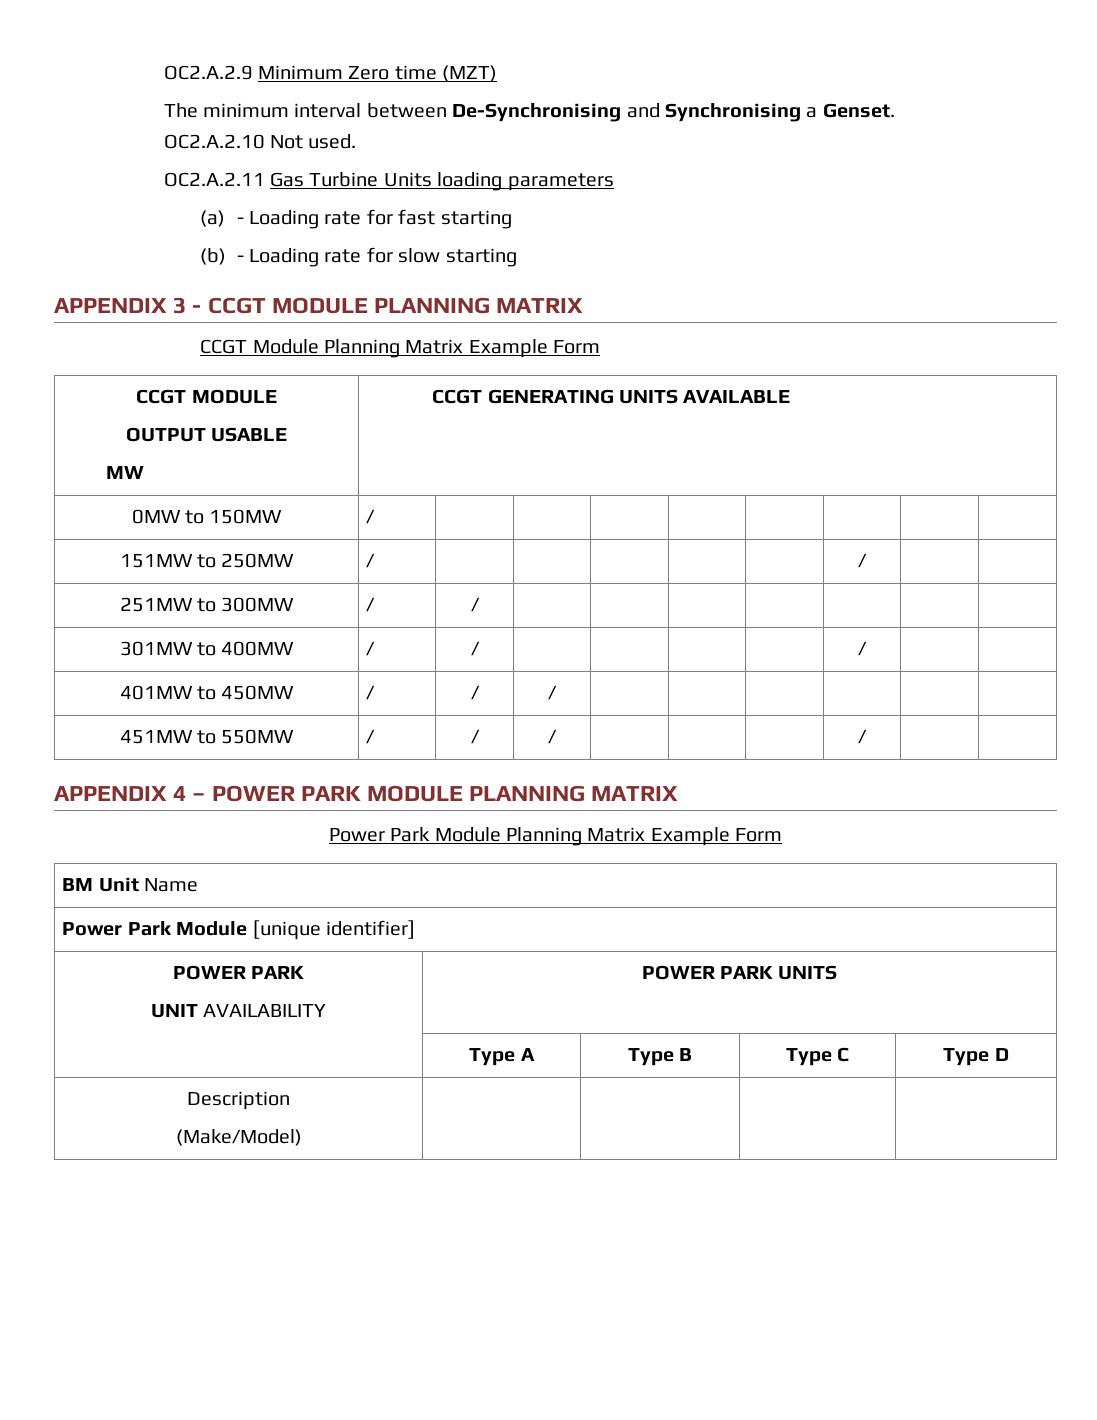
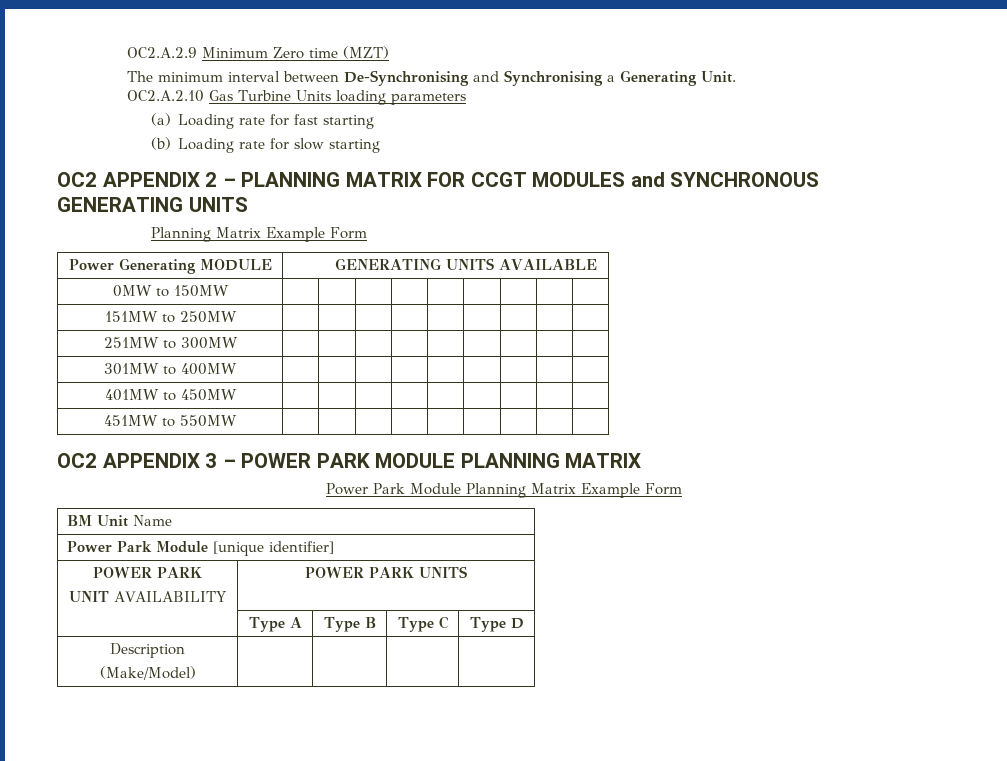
- The minimum interval between De-Synchronising and Synchronising a Genset.
+ The minimum interval between De-Synchronising and Synchronising a Generating Unit.
- OC2.A.2.10 Not used.
- OC2.A.2.11 Gas Turbine Units loading parameters
+ OC2.A.2.10 Gas Turbine Units loading parameters
- (a) - Loading rate for fast starting
+ (a) Loading rate for fast starting
- (b) - Loading rate for slow starting
+ (b) Loading rate for slow starting
- APPENDIX 3 - CCGT MODULE PLANNING MATRIX
- CCGT Module Planning Matrix Example Form
- CCGT MODULE
- OUTPUT USABLE
- MW | CCGT GENERATING UNITS AVAILABLE
+ OC2 APPENDIX 2 – PLANNING MATRIX FOR CCGT MODULES and SYNCHRONOUS GENERATING UNITS
+ Planning Matrix Example Form
+ Power Generating MODULE | GENERATING UNITS AVAILABLE
- 0MW to 150MW | / | | | | | | | |
+ 0MW to 150MW | | | | | | | | |
- 151MW to 250MW | / | | | | | | / | |
+ 151MW to 250MW | | | | | | | | |
- 251MW to 300MW | / | / | | | | | | |
+ 251MW to 300MW | | | | | | | | |
- 301MW to 400MW | / | / | | | | | / | |
+ 301MW to 400MW | | | | | | | | |
- 401MW to 450MW | / | / | / | | | | | |
+ 401MW to 450MW | | | | | | | | |
- 451MW to 550MW | / | / | / | | | | / | |
- APPENDIX 4 – POWER PARK MODULE PLANNING MATRIX
+ 451MW to 550MW | | | | | | | | |
+ OC2 APPENDIX 3 – POWER PARK MODULE PLANNING MATRIX

